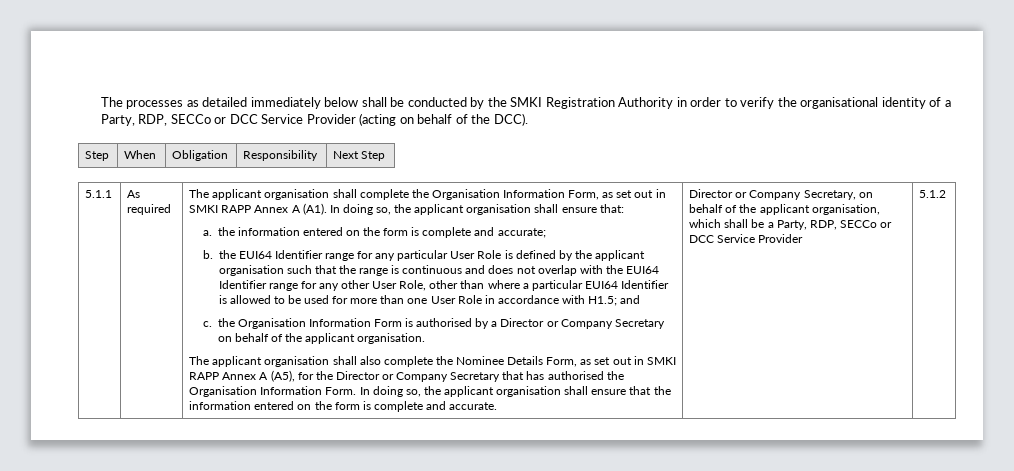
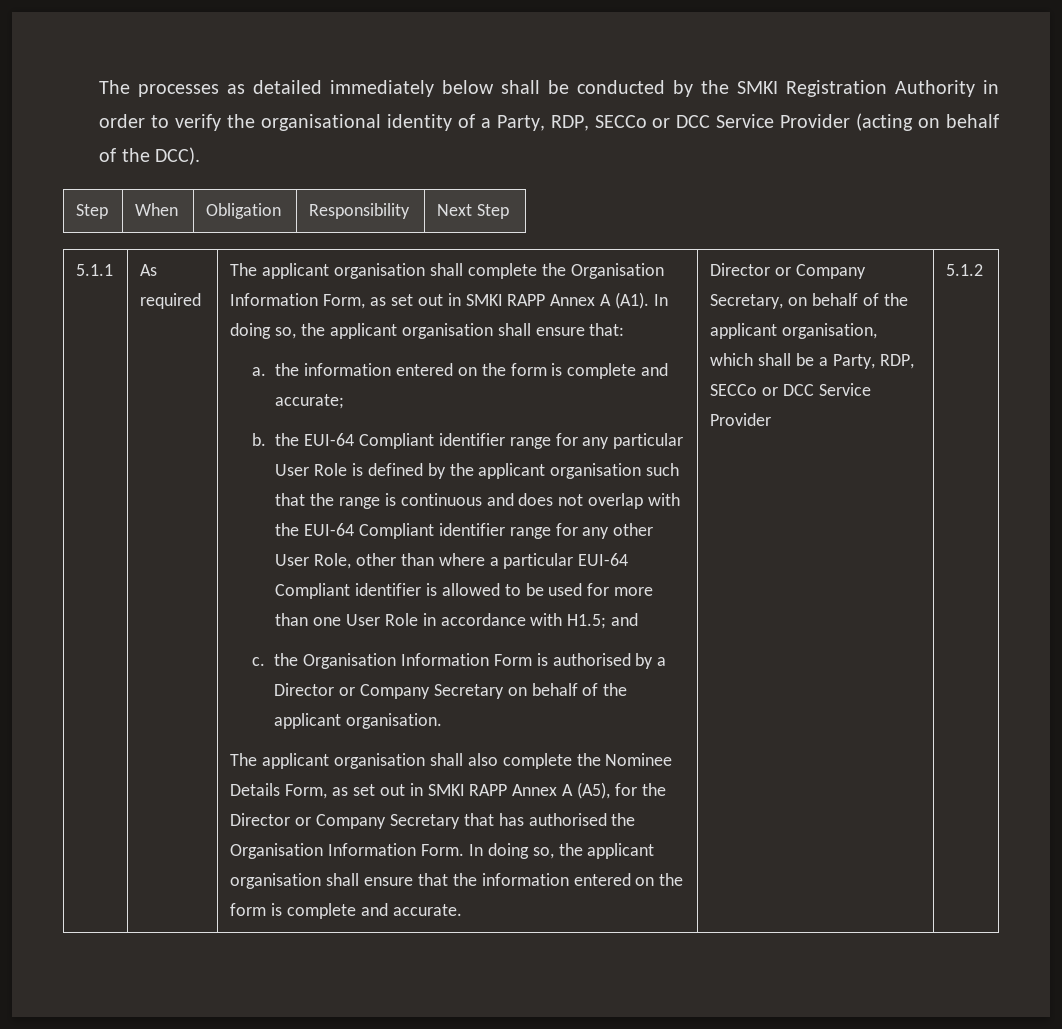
- b. the EUI64 Identifier range for any particular User Role is defined by the applicant organisation such that the range is continuous and does not overlap with the EUI64 Identifier range for any other User Role, other than where a particular EUI64 Identifier is allowed to be used for more than one User Role in accordance with H1.5; and
+ b. the EUI-64 Compliant identifier range for any particular User Role is defined by the applicant organisation such that the range is continuous and does not overlap with the EUI-64 Compliant identifier range for any other User Role, other than where a particular EUI-64 Compliant identifier is allowed to be used for more than one User Role in accordance with H1.5; and

